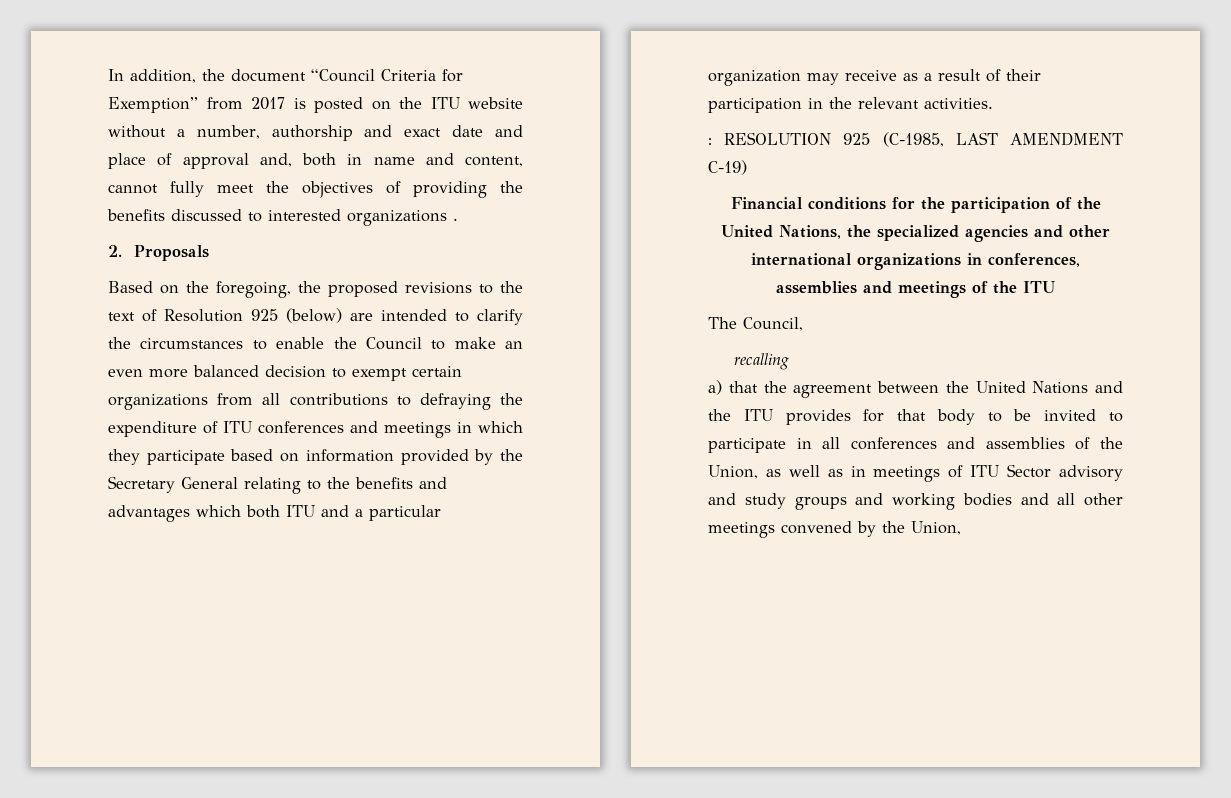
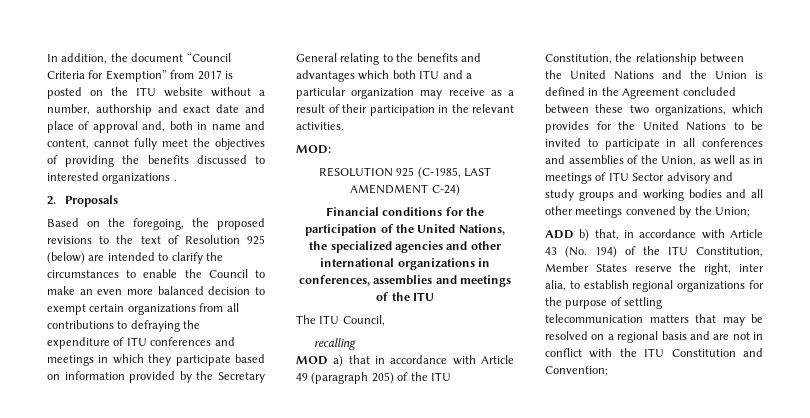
- : RESOLUTION 925 (C-1985, LAST AMENDMENT C-19)
+ MOD:
+ RESOLUTION 925 (C-1985, LAST AMENDMENT C-24)
- The Council,
+ The ITU Council,
- a) that the agreement between the United Nations and the ITU provides for that body to be invited to participate in all conferences and assemblies of the Union, as well as in meetings of ITU Sector advisory and study groups and working bodies and all other meetings convened by the Union,
+ MOD a) that in accordance with Article 49 (paragraph 205) of the ITU Constitution, the relationship between the United Nations and the Union is defined in the Agreement concluded between these two organizations, which provides for the United Nations to be invited to participate in all conferences and assemblies of the Union, as well as in meetings of ITU Sector advisory and study groups and working bodies and all other meetings convened by the Union;
+ ADD b) that, in accordance with Article 43 (No. 194) of the ITU Constitution, Member States reserve the right, inter alia, to establish regional organizations for the purpose of settling telecommunication matters that may be resolved on a regional basis and are not in conflict with the ITU Constitution and Convention;

